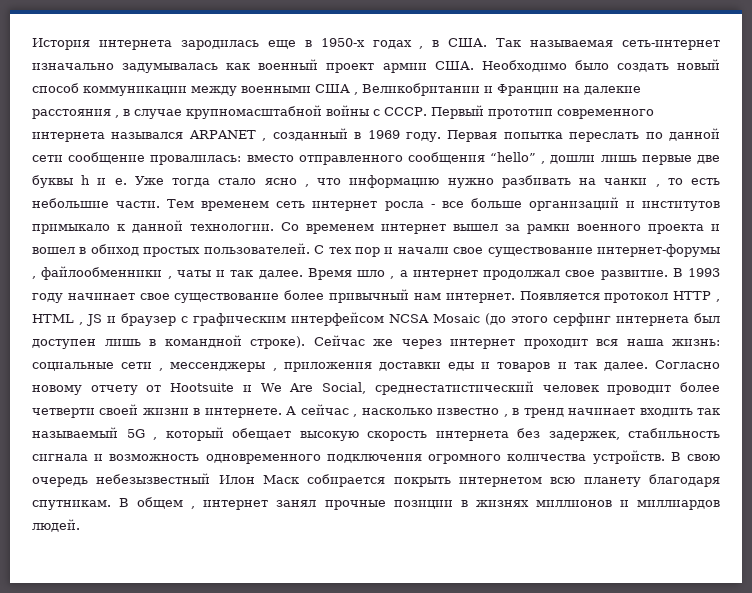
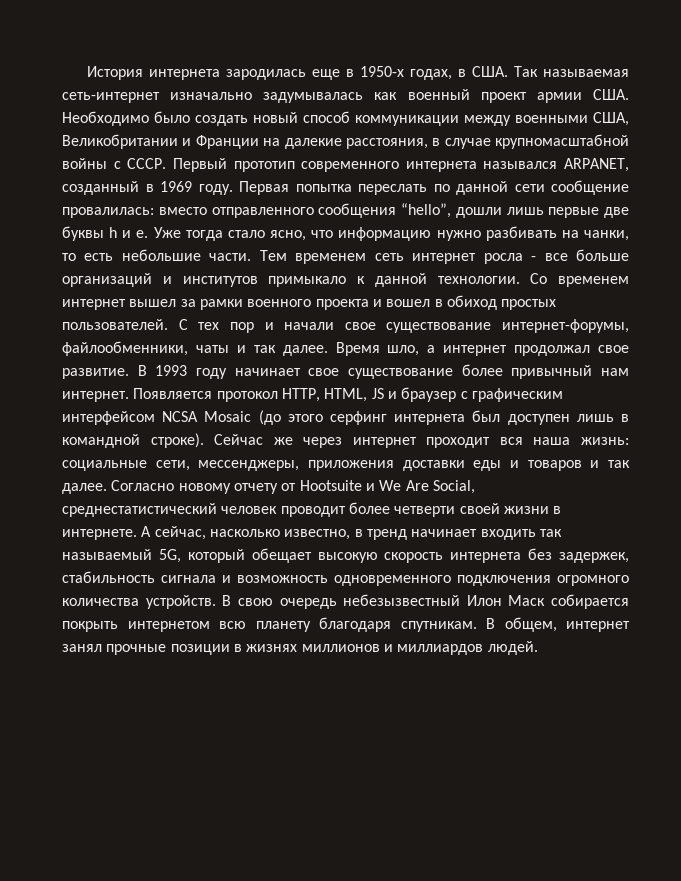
- История интернета зародилась еще в 1950-х годах , в США. Так называемая сеть-интернет изначально задумывалась как военный проект армии США. Необходимо было создать новый способ коммуникации между военными США , Великобритании и Франции на далекие расстояния , в случае крупномасштабной войны с СССР.
+ История интернета зародилась еще в 1950-х годах, в США. Так называемая сеть-интернет изначально задумывалась как военный проект армии США. Необходимо было создать новый способ коммуникации между военными США, Великобритании и Франции на далекие расстояния, в случае крупномасштабной войны с СССР.
- Первый прототип современного интернета назывался ARPANET , созданный в 1969 году.
+ Первый прототип современного интернета назывался ARPANET, созданный в 1969 году.
- Первая попытка переслать по данной сети сообщение провалилась: вместо отправленного сообщения “hello” , дошли лишь первые две буквы h и e.
+ Первая попытка переслать по данной сети сообщение провалилась: вместо отправленного сообщения “hello”, дошли лишь первые две буквы h и e.
- Уже тогда стало ясно , что информацию нужно разбивать на чанки , то есть небольшие части.
+ Уже тогда стало ясно, что информацию нужно разбивать на чанки, то есть небольшие части.
- С тех пор и начали свое существование интернет-форумы , файлообменники , чаты и так далее.
+ С тех пор и начали свое существование интернет-форумы, файлообменники, чаты и так далее.
- Время шло , а интернет продолжал свое развитие.
+ Время шло, а интернет продолжал свое развитие.
- Появляется протокол HTTP , HTML , JS и браузер с графическим интерфейсом NCSA Mosaic (до этого серфинг интернета был доступен лишь в командной строке).
+ Появляется протокол HTTP, HTML, JS и браузер с графическим интерфейсом NCSA Mosaic (до этого серфинг интернета был доступен лишь в командной строке).
- Сейчас же через интернет проходит вся наша жизнь: социальные сети , мессенджеры , приложения доставки еды и товаров и так далее.
+ Сейчас же через интернет проходит вся наша жизнь: социальные сети, мессенджеры, приложения доставки еды и товаров и так далее.
- А сейчас , насколько известно , в тренд начинает входить так называемый 5G , который обещает высокую скорость интернета без задержек, стабильность сигнала и возможность одновременного подключения огромного количества устройств.
+ А сейчас, насколько известно, в тренд начинает входить так называемый 5G, который обещает высокую скорость интернета без задержек, стабильность сигнала и возможность одновременного подключения огромного количества устройств.
- В общем , интернет занял прочные позиции в жизнях миллионов и миллиардов людей.
+ В общем, интернет занял прочные позиции в жизнях миллионов и миллиардов людей.

